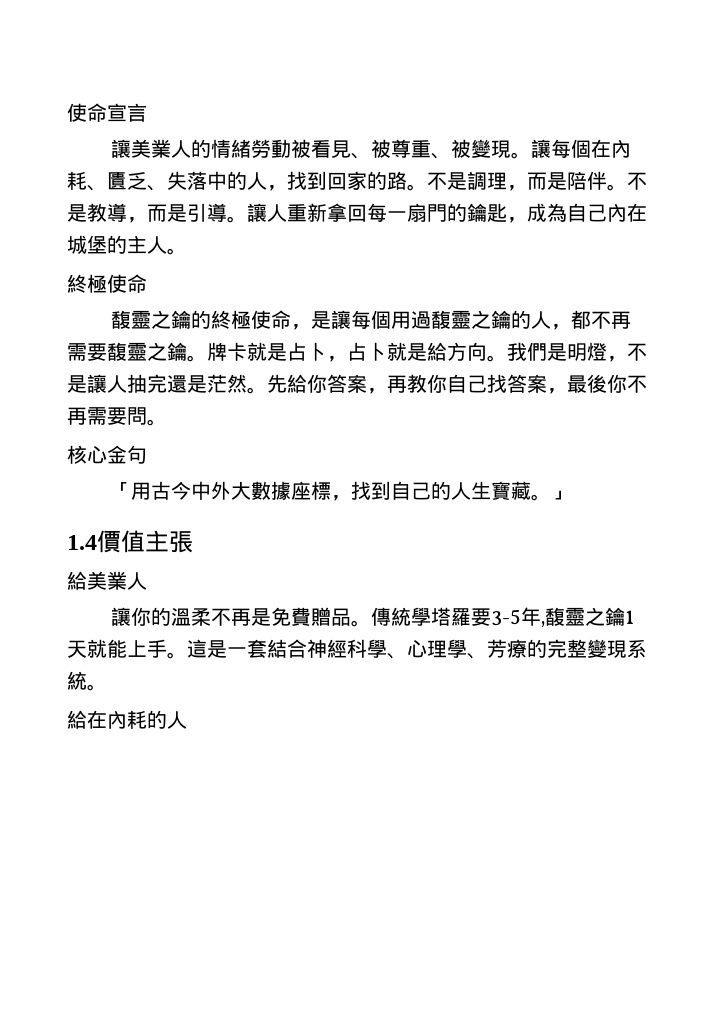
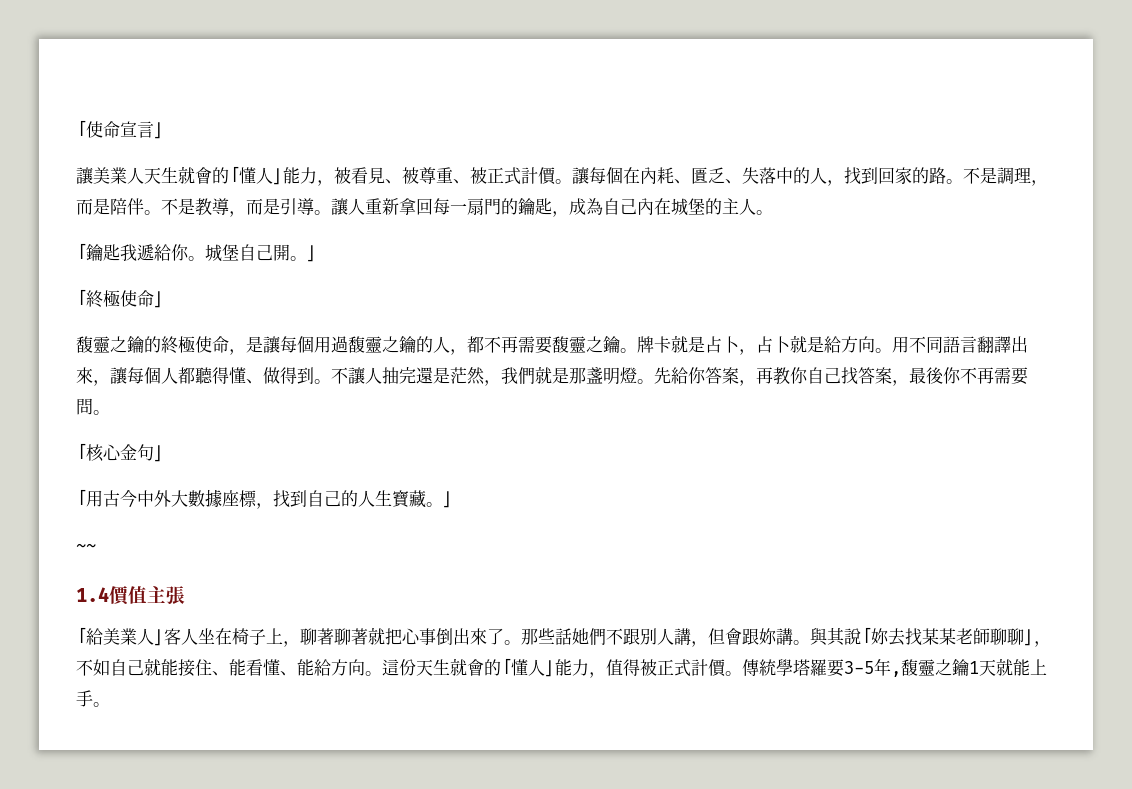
- 使命宣言
+ 「使命宣言」
- 讓美業人的情緒勞動被看見、被尊重、被變現。
+ 讓美業人天生就會的「懂人」能力，被看見、被尊重、被正式計價。
  讓人重新拿回每一扇門的鑰匙，成為自己內在城堡的主人。
- 終極使命
+ 「鑰匙我遞給你。城堡自己開。」
+ 「終極使命」
- 我們是明燈，不是讓人抽完還是茫然。
+ 用不同語言翻譯出來，讓每個人都聽得懂、做得到。不讓人抽完還是茫然，我們就是那盞明燈。
- 核心金句
+ 「核心金句」
+ ~~
- 給美業人
- 讓你的溫柔不再是免費贈品。
+ 「給美業人」客人坐在椅子上，聊著聊著就把心事倒出來了。那些話她們不跟別人講，但會跟妳講。與其說「妳去找某某老師聊聊」，不如自己就能接住、能看懂、能給方向。這份天生就會的「懂人」能力，值得被正式計價。
- 這是一套結合神經科學、心理學、芳療的完整變現系統。
- 給在內耗的人

